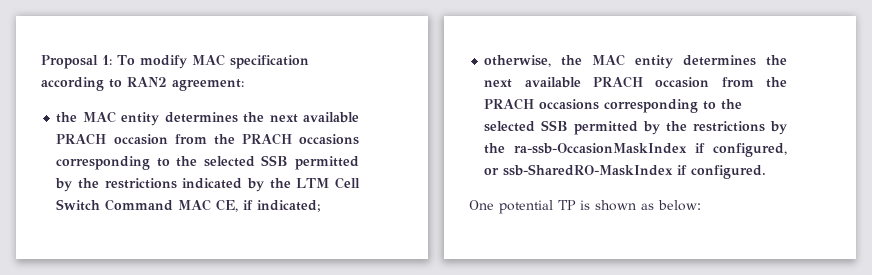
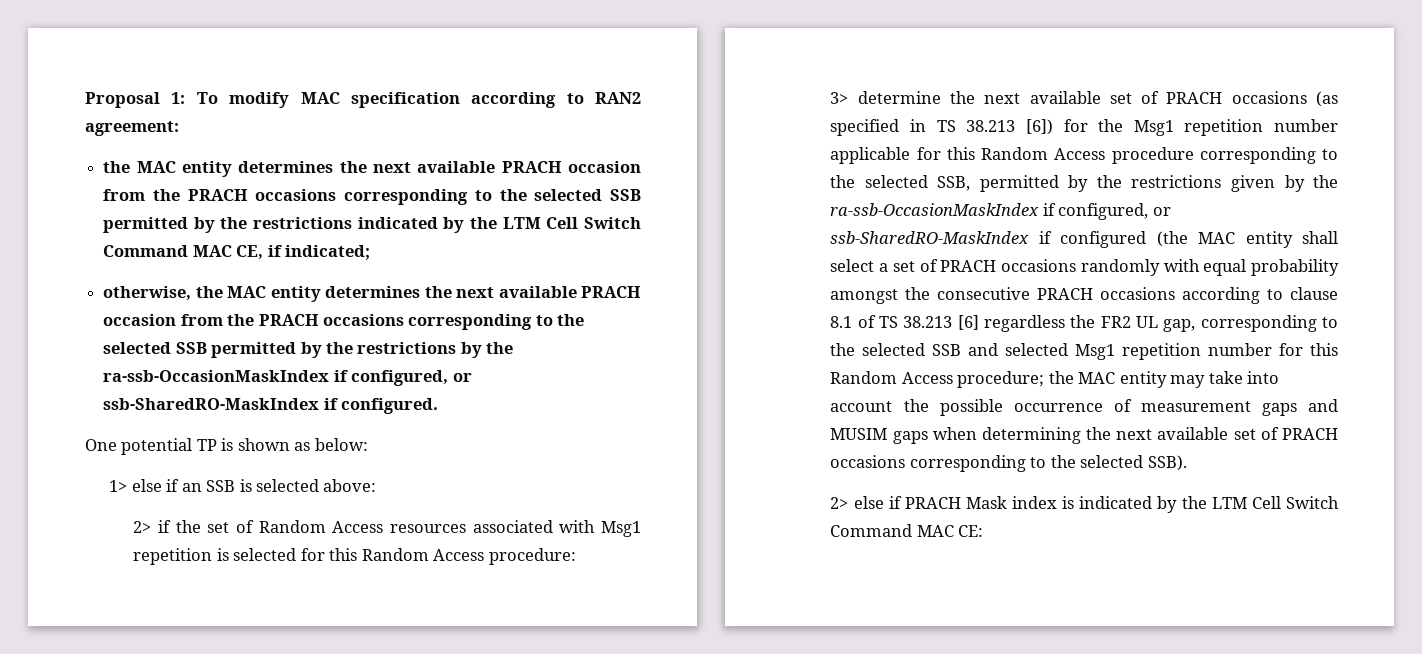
+ 1> else if an SSB is selected above:
+ 2> if the set of Random Access resources associated with Msg1 repetition is selected for this Random Access procedure:
+ 3> determine the next available set of PRACH occasions (as specified in TS 38.213 [6]) for the Msg1 repetition number applicable for this Random Access procedure corresponding to the selected SSB, permitted by the restrictions given by the ra-ssb-OccasionMaskIndex if configured, or ssb-SharedRO-MaskIndex if configured (the MAC entity shall select a set of PRACH occasions randomly with equal probability amongst the consecutive PRACH occasions according to clause 8.1 of TS 38.213 [6] regardless the FR2 UL gap, corresponding to the selected SSB and selected Msg1 repetition number for this Random Access procedure; the MAC entity may take into account the possible occurrence of measurement gaps and MUSIM gaps when determining the next available set of PRACH occasions corresponding to the selected SSB).
+ 2> else if PRACH Mask index is indicated by the LTM Cell Switch Command MAC CE:

